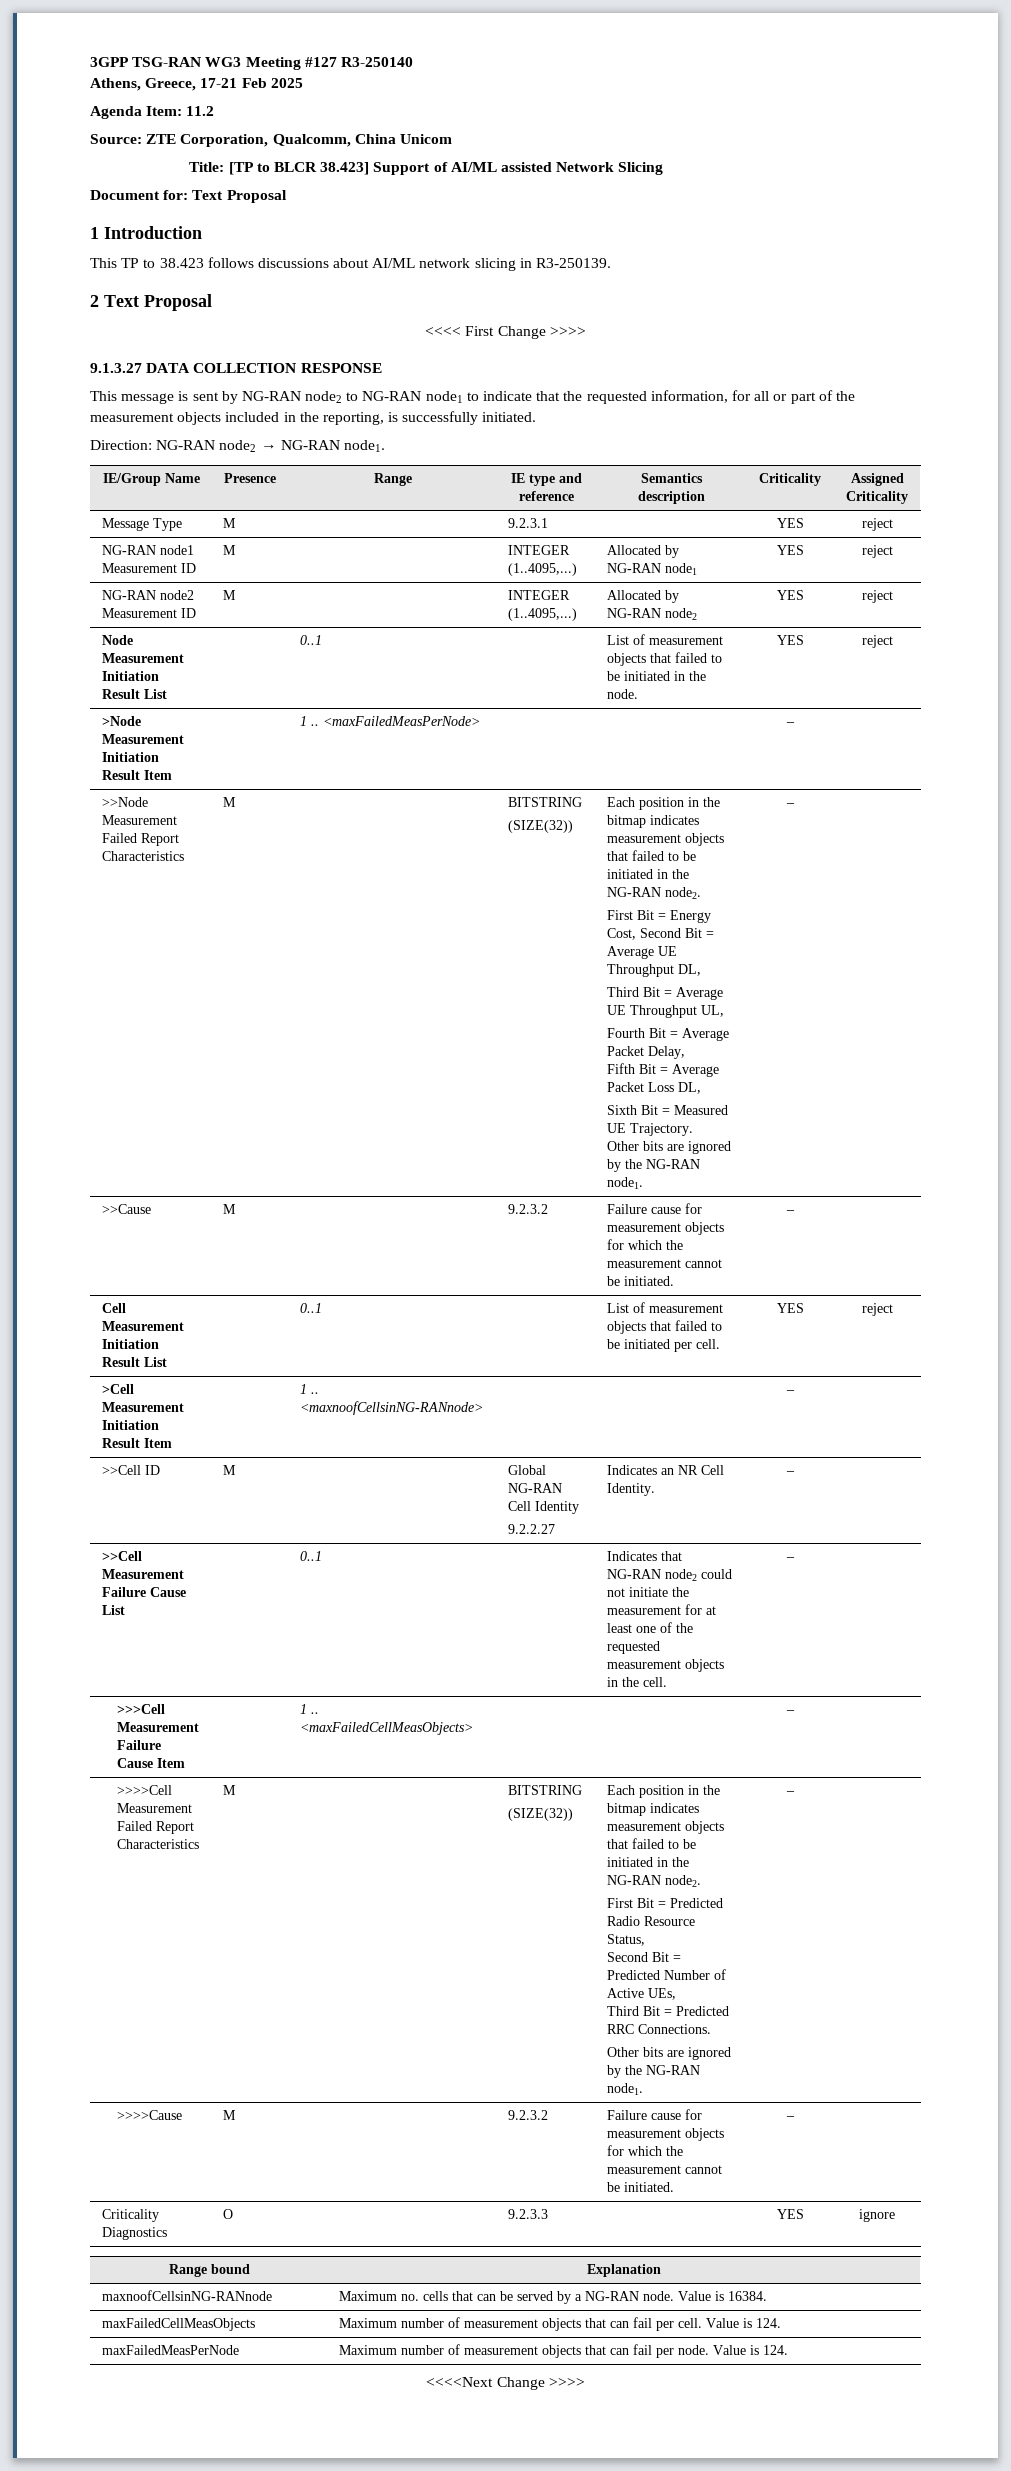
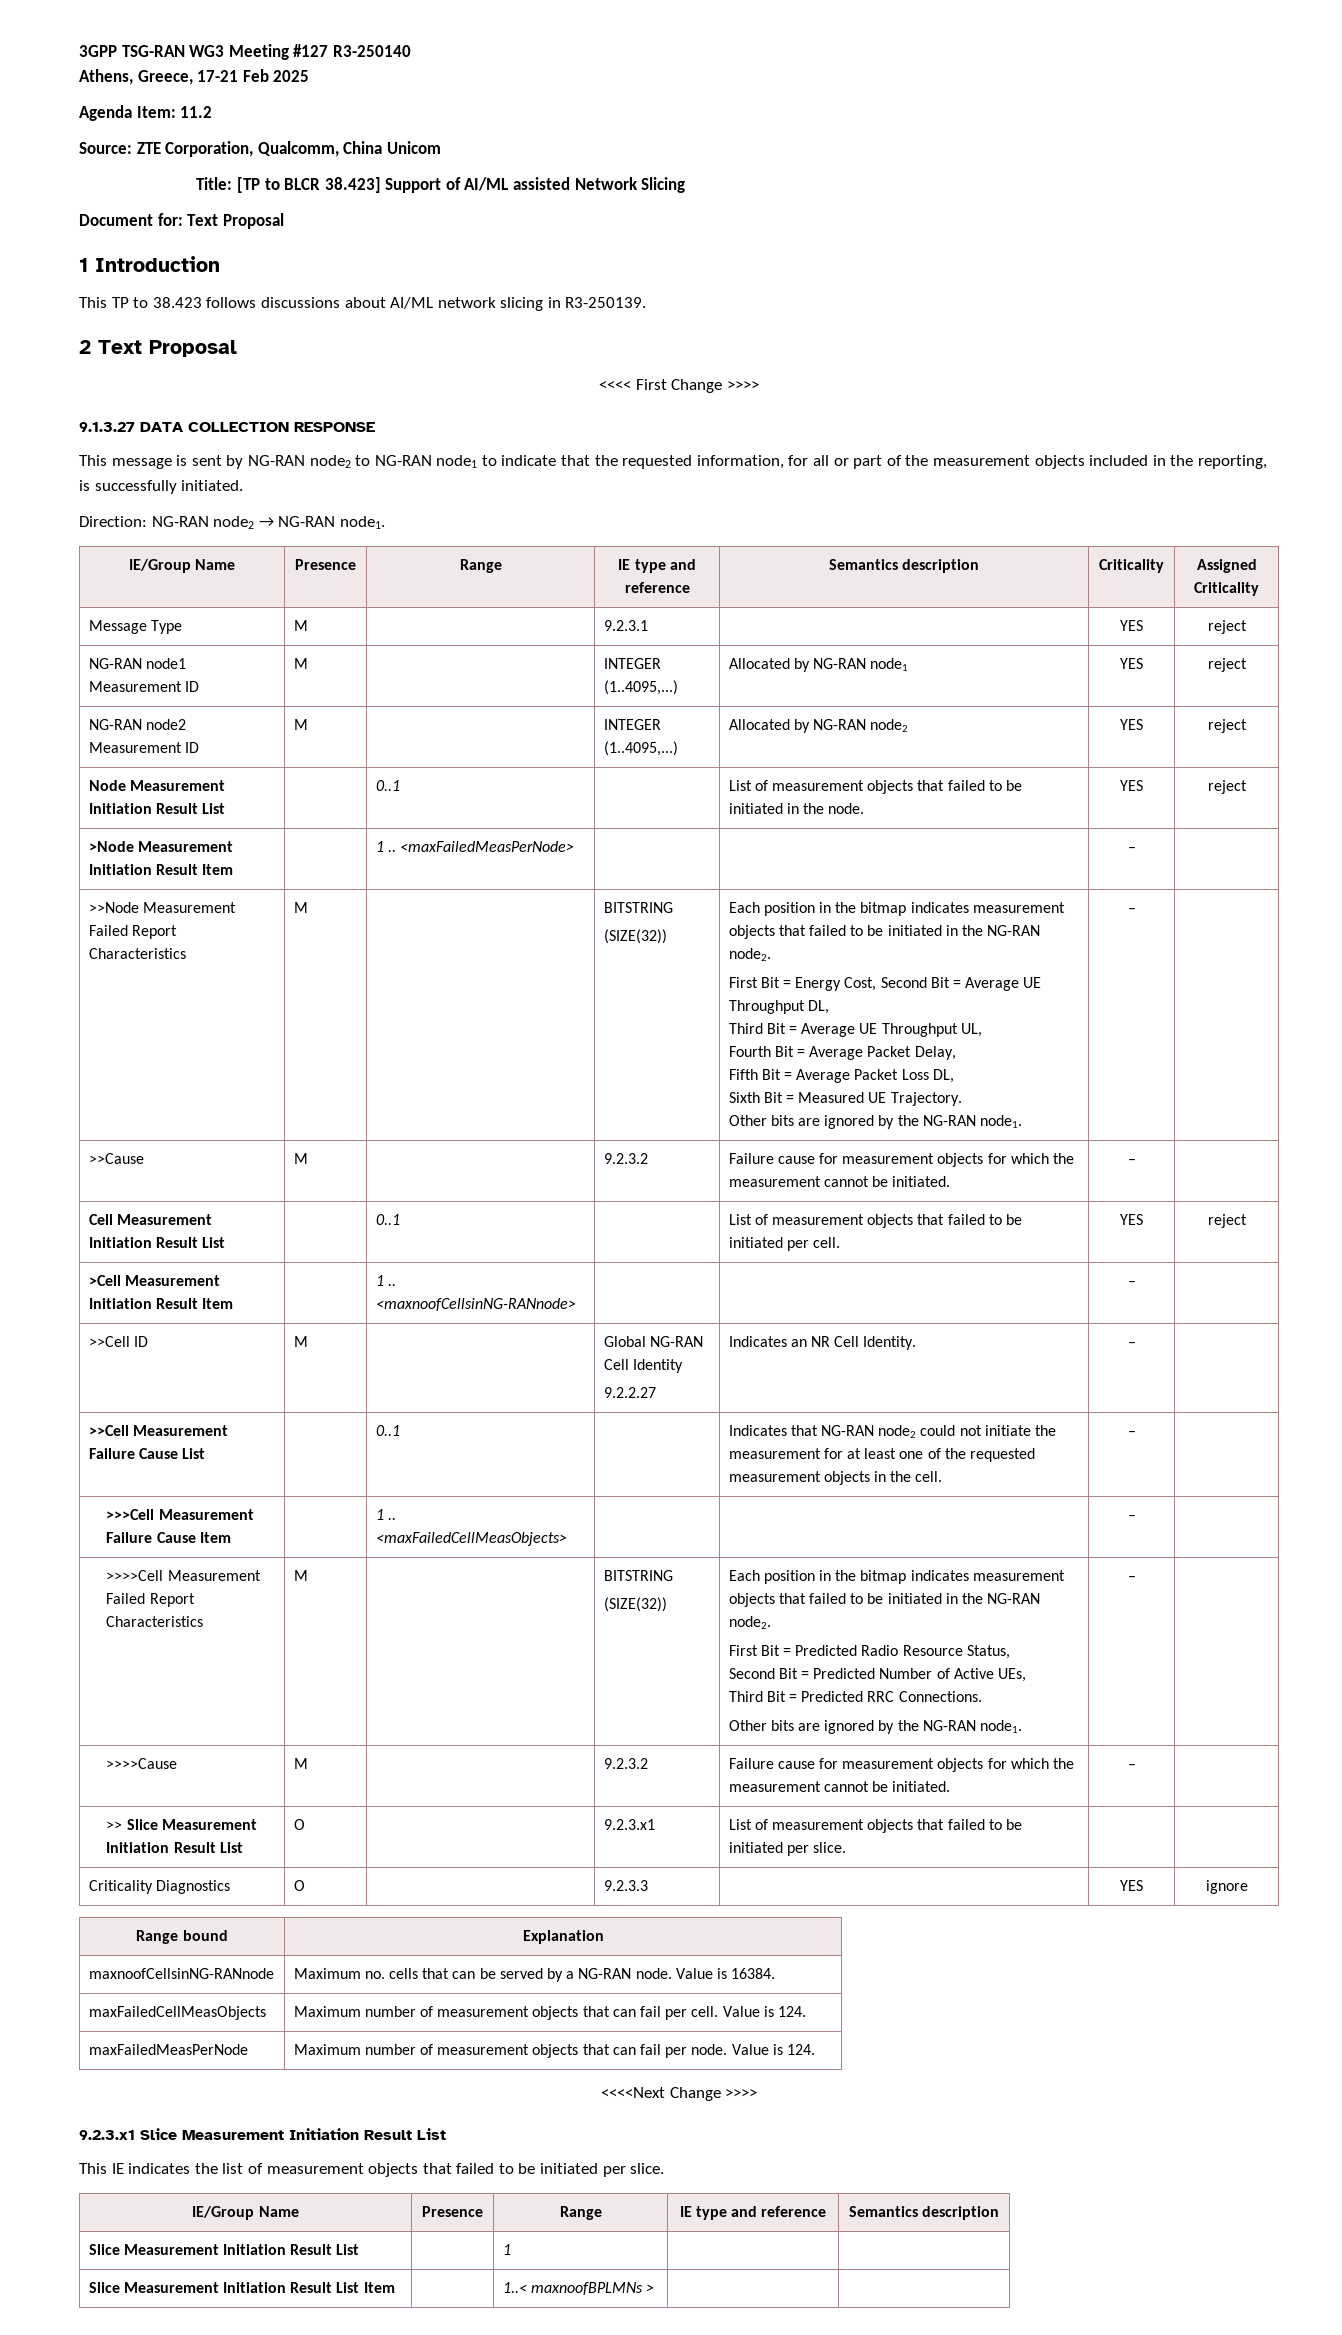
+ >> Slice Measurement Initiation Result List | O | | 9.2.3.x1 | List of measurement objects that failed to be initiated per slice. | |
+ 9.2.3.x1 Slice Measurement Initiation Result List
+ This IE indicates the list of measurement objects that failed to be initiated per slice.
+ IE/Group Name | Presence | Range | IE type and reference | Semantics description
+ Slice Measurement Initiation Result List | | 1 | |
+ Slice Measurement Initiation Result List Item | | 1..< maxnoofBPLMNs > | |

